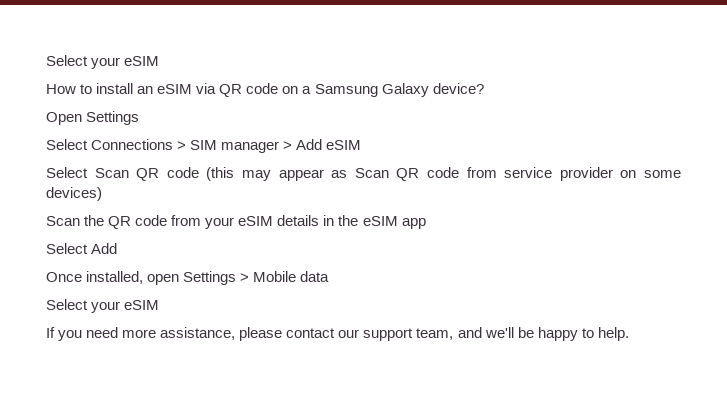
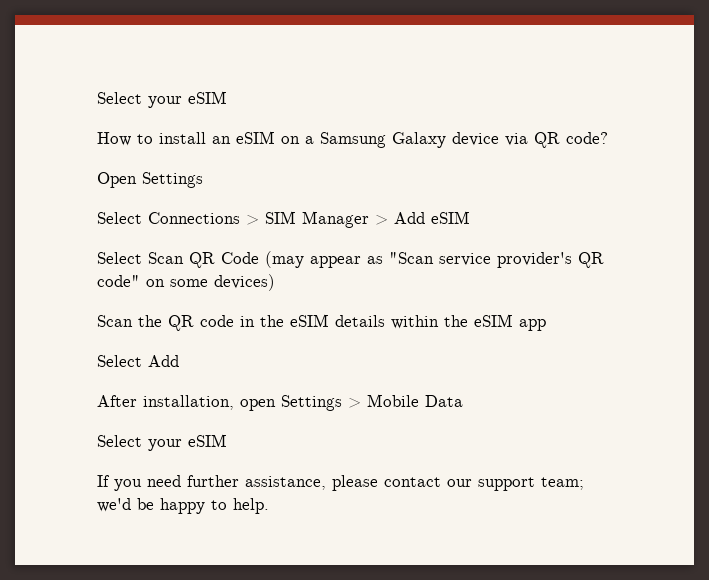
- How to install an eSIM via QR code on a Samsung Galaxy device?
+ How to install an eSIM on a Samsung Galaxy device via QR code?
- Select Connections > SIM manager > Add eSIM
+ Select Connections > SIM Manager > Add eSIM
- Select Scan QR code (this may appear as Scan QR code from service provider on some devices)
+ Select Scan QR Code (may appear as "Scan service provider's QR code" on some devices)
- Scan the QR code from your eSIM details in the eSIM app
+ Scan the QR code in the eSIM details within the eSIM app
- Once installed, open Settings > Mobile data
+ After installation, open Settings > Mobile Data
- If you need more assistance, please contact our support team, and we'll be happy to help.
+ If you need further assistance, please contact our support team; we'd be happy to help.

